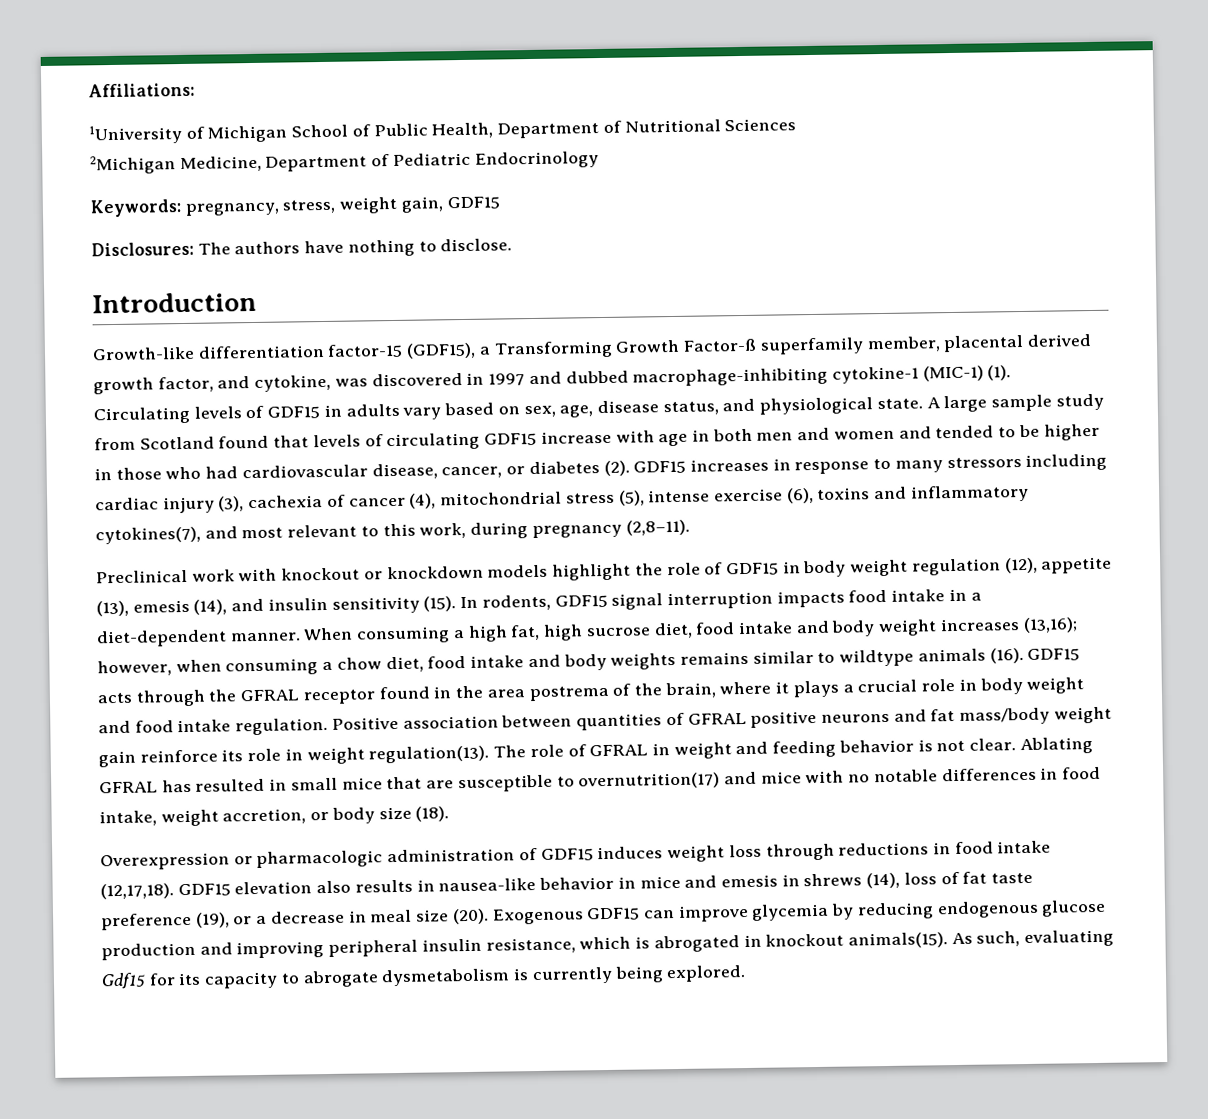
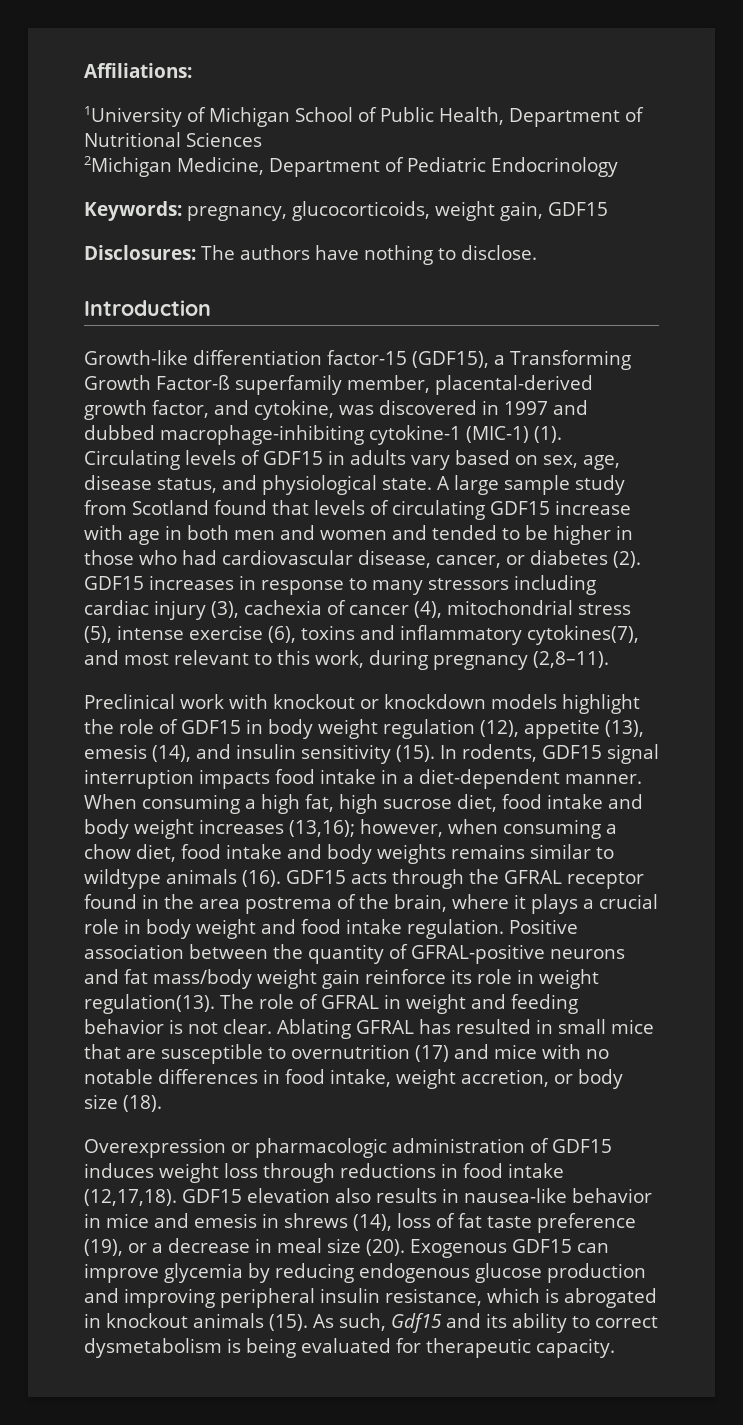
- Keywords: pregnancy, stress, weight gain, GDF15
+ Keywords: pregnancy, glucocorticoids, weight gain, GDF15
- Growth-like differentiation factor-15 (GDF15), a Transforming Growth Factor-ß superfamily member, placental derived growth factor, and cytokine, was discovered in 1997 and dubbed macrophage-inhibiting cytokine-1 (MIC-1) (1).
+ Growth-like differentiation factor-15 (GDF15), a Transforming Growth Factor-ß superfamily member, placental-derived growth factor, and cytokine, was discovered in 1997 and dubbed macrophage-inhibiting cytokine-1 (MIC-1) (1).
- Positive association between quantities of GFRAL positive neurons and fat mass/body weight gain reinforce its role in weight regulation(13).
+ Positive association between the quantity of GFRAL-positive neurons and fat mass/body weight gain reinforce its role in weight regulation(13).
- Ablating GFRAL has resulted in small mice that are susceptible to overnutrition(17) and mice with no notable differences in food intake, weight accretion, or body size (18).
+ Ablating GFRAL has resulted in small mice that are susceptible to overnutrition (17) and mice with no notable differences in food intake, weight accretion, or body size (18).
- Exogenous GDF15 can improve glycemia by reducing endogenous glucose production and improving peripheral insulin resistance, which is abrogated in knockout animals(15). As such, evaluating Gdf15 for its capacity to abrogate dysmetabolism is currently being explored.
+ Exogenous GDF15 can improve glycemia by reducing endogenous glucose production and improving peripheral insulin resistance, which is abrogated in knockout animals (15). As such, Gdf15 and its ability to correct dysmetabolism is being evaluated for therapeutic capacity.

